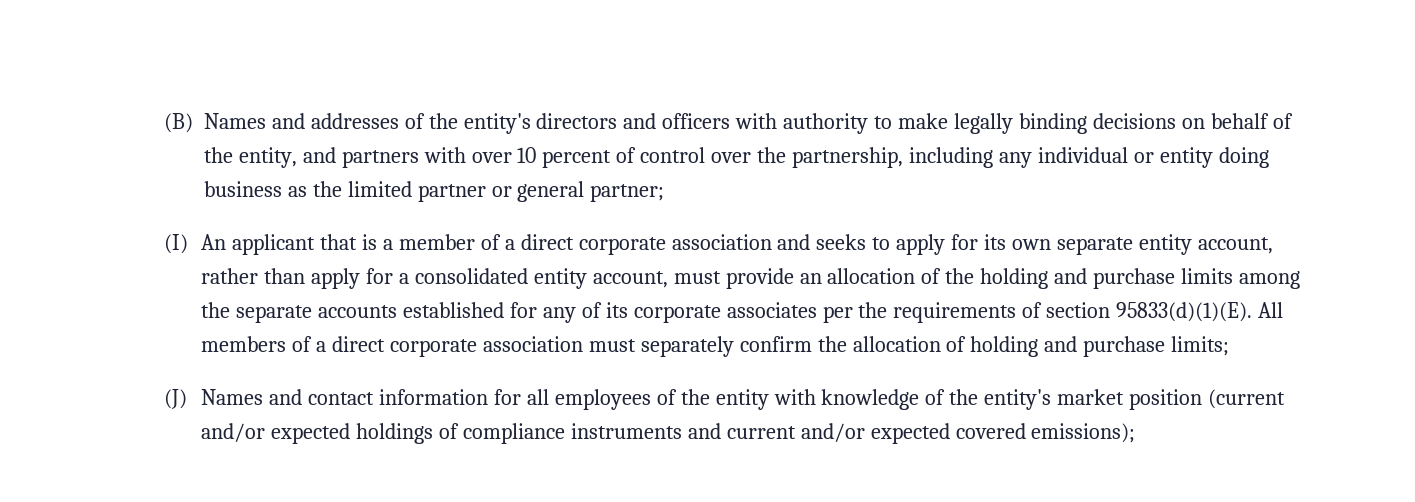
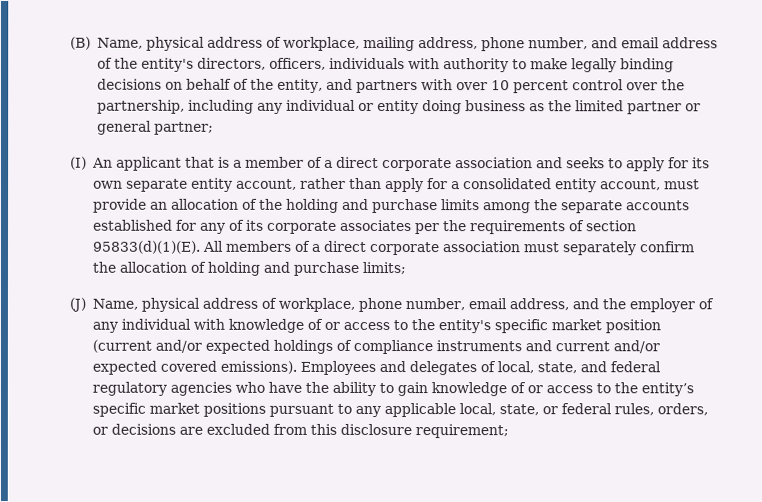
- (B) Names and addresses of the entity's directors and officers with authority to make legally binding decisions on behalf of the entity, and partners with over 10 percent of control over the partnership, including any individual or entity doing business as the limited partner or general partner;
+ (B) Name, physical address of workplace, mailing address, phone number, and email address of the entity's directors, officers, individuals with authority to make legally binding decisions on behalf of the entity, and partners with over 10 percent control over the partnership, including any individual or entity doing business as the limited partner or general partner;
- (J) Names and contact information for all employees of the entity with knowledge of the entity's market position (current and/or expected holdings of compliance instruments and current and/or expected covered emissions);
+ (J) Name, physical address of workplace, phone number, email address, and the employer of any individual with knowledge of or access to the entity's specific market position (current and/or expected holdings of compliance instruments and current and/or expected covered emissions). Employees and delegates of local, state, and federal regulatory agencies who have the ability to gain knowledge of or access to the entity’s specific market positions pursuant to any applicable local, state, or federal rules, orders, or decisions are excluded from this disclosure requirement;

